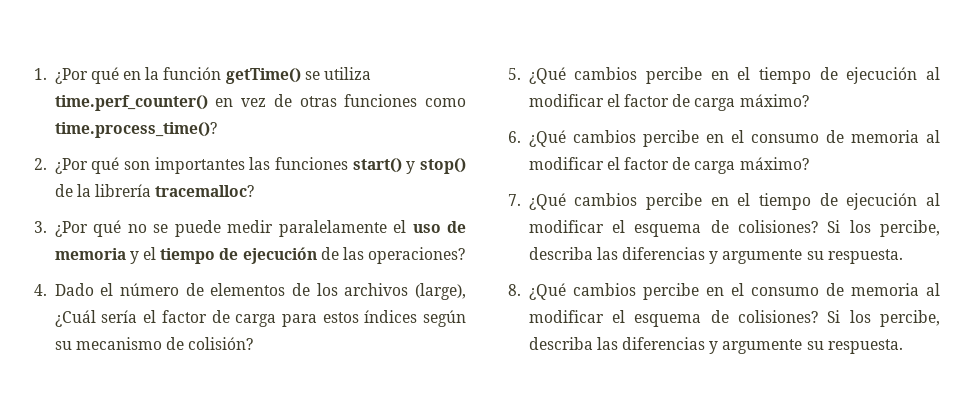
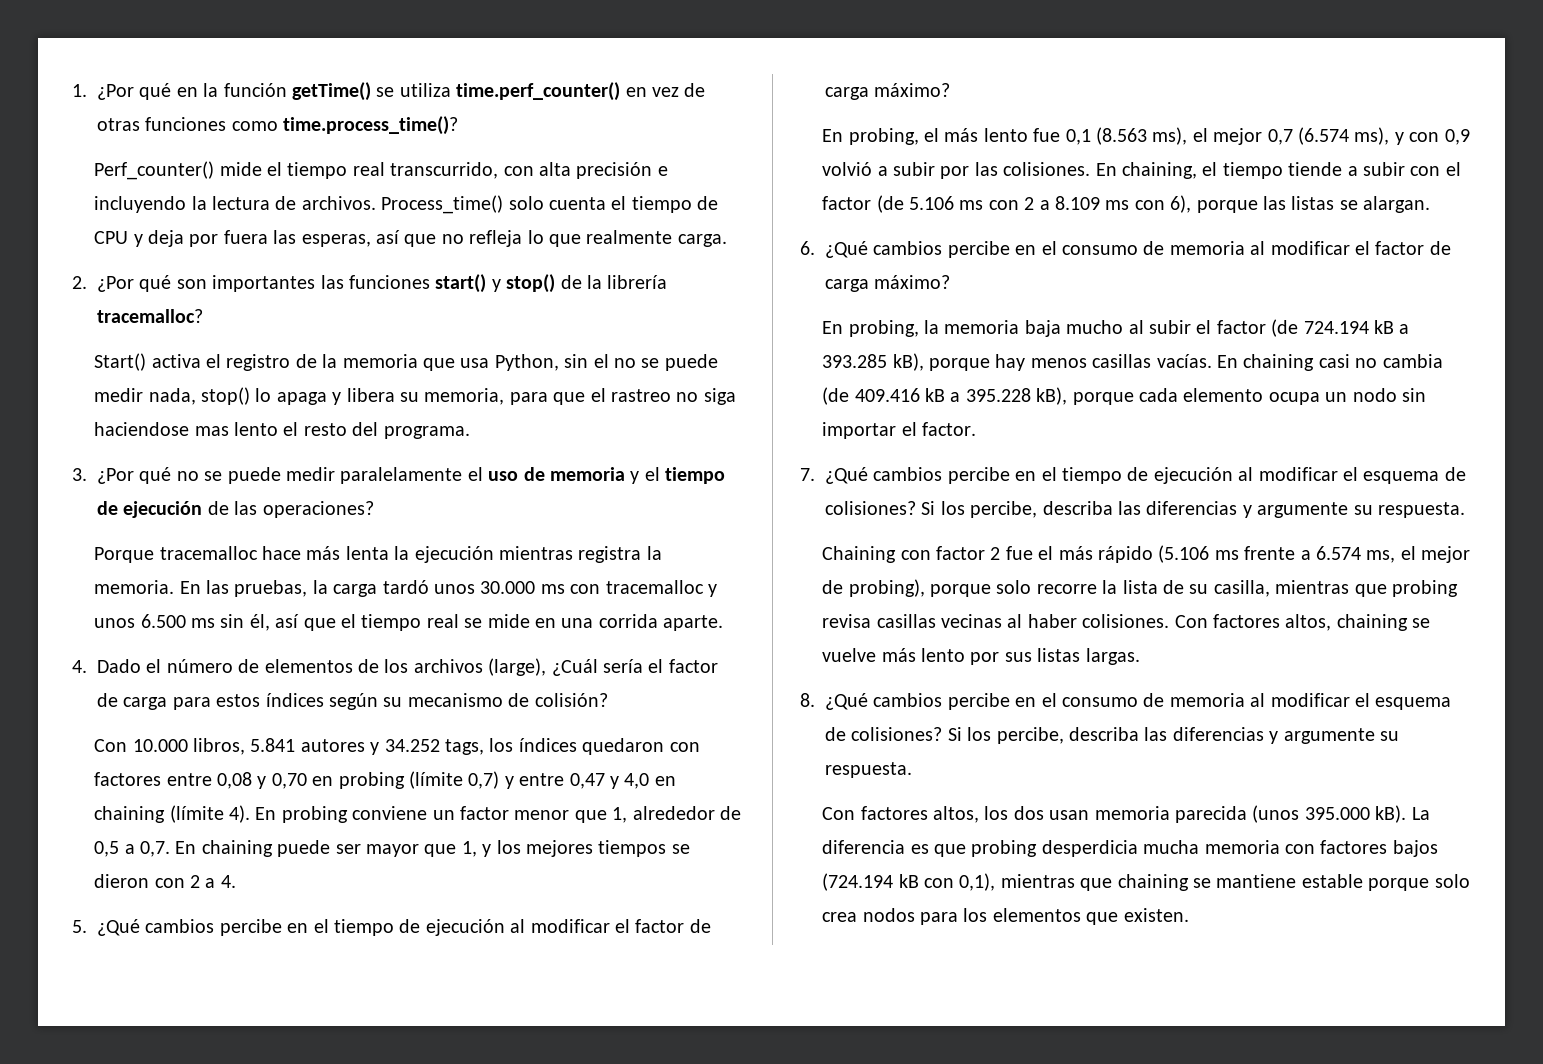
+ Perf_counter() mide el tiempo real transcurrido, con alta precisión e incluyendo la lectura de archivos. Process_time() solo cuenta el tiempo de CPU y deja por fuera las esperas, así que no refleja lo que realmente carga.
+ Start() activa el registro de la memoria que usa Python, sin el no se puede medir nada, stop() lo apaga y libera su memoria, para que el rastreo no siga haciendose mas lento el resto del programa.
+ Porque tracemalloc hace más lenta la ejecución mientras registra la memoria. En las pruebas, la carga tardó unos 30.000 ms con tracemalloc y unos 6.500 ms sin él, así que el tiempo real se mide en una corrida aparte.
+ Con 10.000 libros, 5.841 autores y 34.252 tags, los índices quedaron con factores entre 0,08 y 0,70 en probing (límite 0,7) y entre 0,47 y 4,0 en chaining (límite 4). En probing conviene un factor menor que 1, alrededor de 0,5 a 0,7. En chaining puede ser mayor que 1, y los mejores tiempos se dieron con 2 a 4.
+ En probing, el más lento fue 0,1 (8.563 ms), el mejor 0,7 (6.574 ms), y con 0,9 volvió a subir por las colisiones. En chaining, el tiempo tiende a subir con el factor (de 5.106 ms con 2 a 8.109 ms con 6), porque las listas se alargan.
+ En probing, la memoria baja mucho al subir el factor (de 724.194 kB a 393.285 kB), porque hay menos casillas vacías. En chaining casi no cambia (de 409.416 kB a 395.228 kB), porque cada elemento ocupa un nodo sin importar el factor.
+ Chaining con factor 2 fue el más rápido (5.106 ms frente a 6.574 ms, el mejor de probing), porque solo recorre la lista de su casilla, mientras que probing revisa casillas vecinas al haber colisiones. Con factores altos, chaining se vuelve más lento por sus listas largas.
+ Con factores altos, los dos usan memoria parecida (unos 395.000 kB). La diferencia es que probing desperdicia mucha memoria con factores bajos (724.194 kB con 0,1), mientras que chaining se mantiene estable porque solo crea nodos para los elementos que existen.

